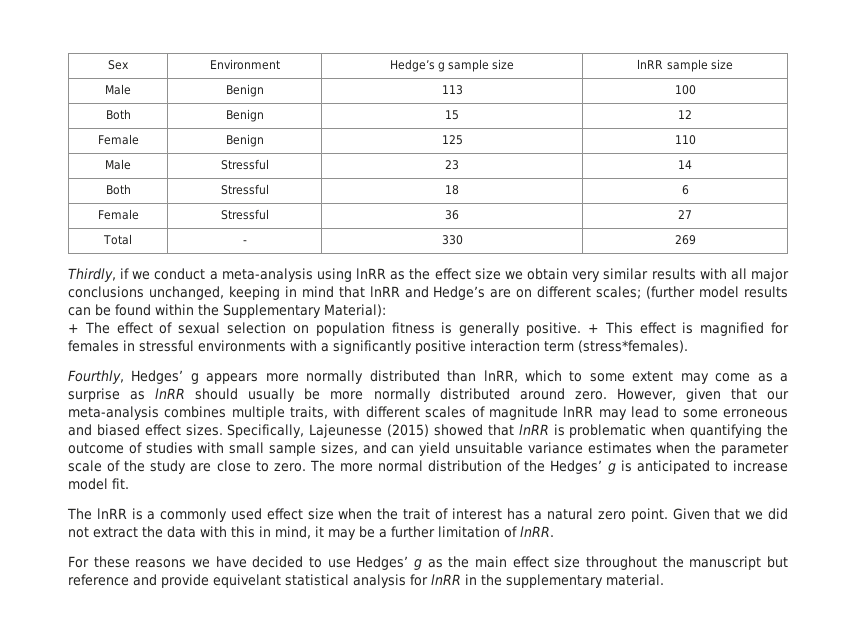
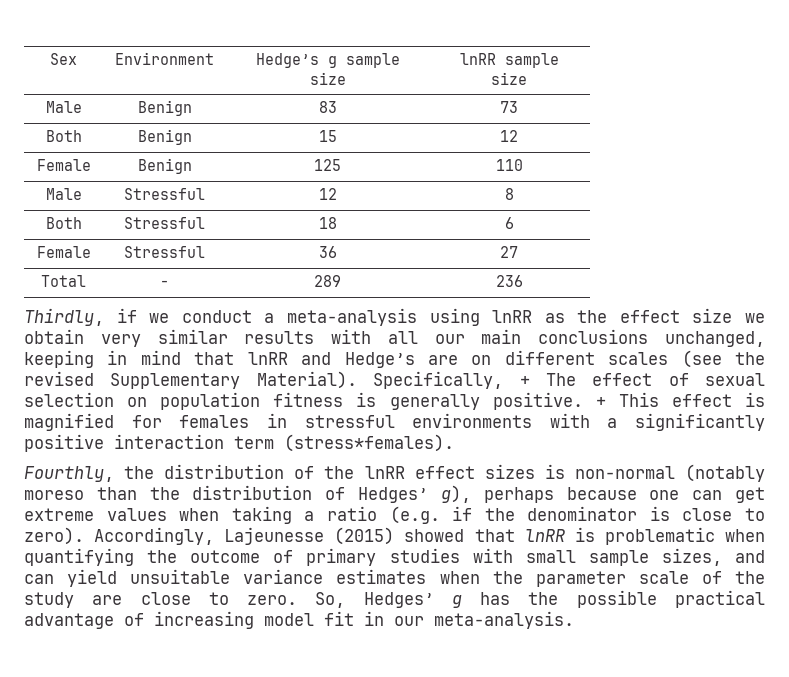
- Male | Benign | 113 | 100
+ Male | Benign | 83 | 73
- Male | Stressful | 23 | 14
+ Male | Stressful | 12 | 8
- Total | - | 330 | 269
+ Total | - | 289 | 236
- Thirdly, if we conduct a meta-analysis using lnRR as the effect size we obtain very similar results with all major conclusions unchanged, keeping in mind that lnRR and Hedge’s are on different scales; (further model results can be found within the Supplementary Material):
- + The effect of sexual selection on population fitness is generally positive.
+ Thirdly, if we conduct a meta-analysis using lnRR as the effect size we obtain very similar results with all our main conclusions unchanged, keeping in mind that lnRR and Hedge’s are on different scales (see the revised Supplementary Material). Specifically, + The effect of sexual selection on population fitness is generally positive.
- Fourthly, Hedges’ g appears more normally distributed than lnRR, which to some extent may come as a surprise as lnRR should usually be more normally distributed around zero. However, given that our meta-analysis combines multiple traits, with different scales of magnitude lnRR may lead to some erroneous and biased effect sizes. Specifically, Lajeunesse (2015) showed that lnRR is problematic when quantifying the outcome of studies with small sample sizes, and can yield unsuitable variance estimates when the parameter scale of the study are close to zero.
+ Fourthly, the distribution of the lnRR effect sizes is non-normal (notably moreso than the distribution of Hedges’ g), perhaps because one can get extreme values when taking a ratio (e.g. if the denominator is close to zero). Accordingly, Lajeunesse (2015) showed that lnRR is problematic when quantifying the outcome of primary studies with small sample sizes, and can yield unsuitable variance estimates when the parameter scale of the study are close to zero.
- The more normal distribution of the Hedges’ g is anticipated to increase model fit.
- The lnRR is a commonly used effect size when the trait of interest has a natural zero point. Given that we did not extract the data with this in mind, it may be a further limitation of lnRR.
- For these reasons we have decided to use Hedges’ g as the main effect size throughout the manuscript but reference and provide equivelant statistical analysis for lnRR in the supplementary material.
+ So, Hedges’ g has the possible practical advantage of increasing model fit in our meta-analysis.

